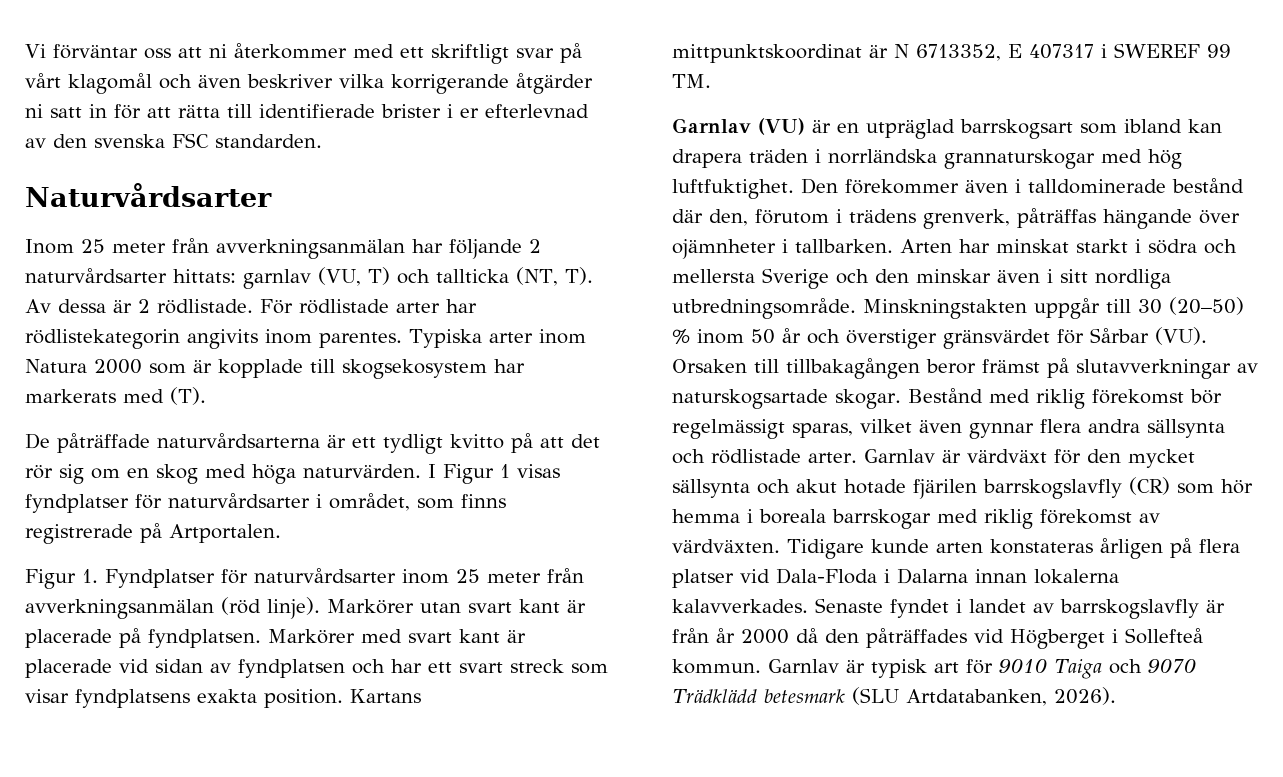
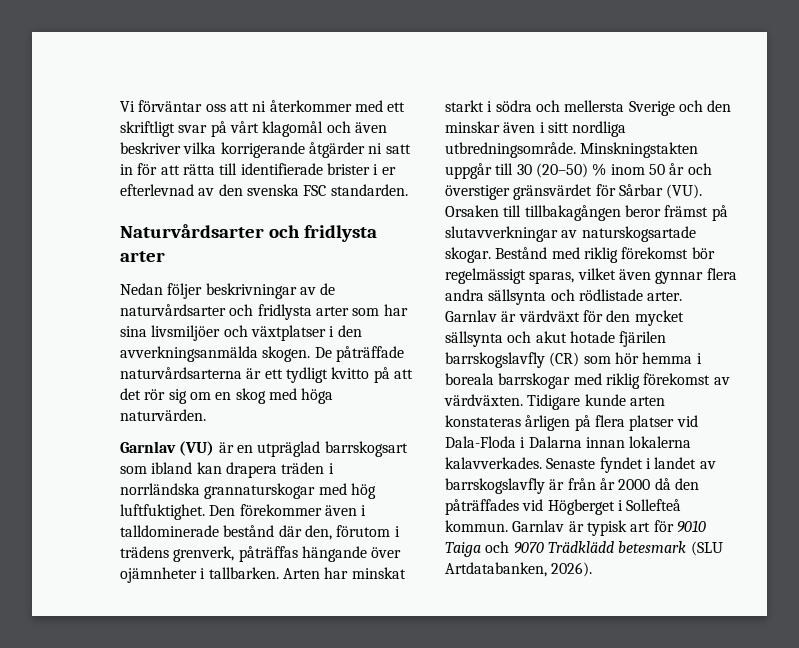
- Naturvårdsarter
- Inom 25 meter från avverkningsanmälan har följande 2 naturvårdsarter hittats: garnlav (VU, T) och tallticka (NT, T). Av dessa är 2 rödlistade. För rödlistade arter har rödlistekategorin angivits inom parentes. Typiska arter inom Natura 2000 som är kopplade till skogsekosystem har markerats med (T).
- De påträffade naturvårdsarterna är ett tydligt kvitto på att det rör sig om en skog med höga naturvärden. I Figur 1 visas fyndplatser för naturvårdsarter i området, som finns registrerade på Artportalen.
- Figur 1. Fyndplatser för naturvårdsarter inom 25 meter från avverkningsanmälan (röd linje). Markörer utan svart kant är placerade på fyndplatsen. Markörer med svart kant är placerade vid sidan av fyndplatsen och har ett svart streck som visar fyndplatsens exakta position. Kartans mittpunktskoordinat är N 6713352, E 407317 i SWEREF 99 TM.
+ Naturvårdsarter och fridlysta arter
+ Nedan följer beskrivningar av de naturvårdsarter och fridlysta arter som har sina livsmiljöer och växtplatser i den avverkningsanmälda skogen. De påträffade naturvårdsarterna är ett tydligt kvitto på att det rör sig om en skog med höga naturvärden.

